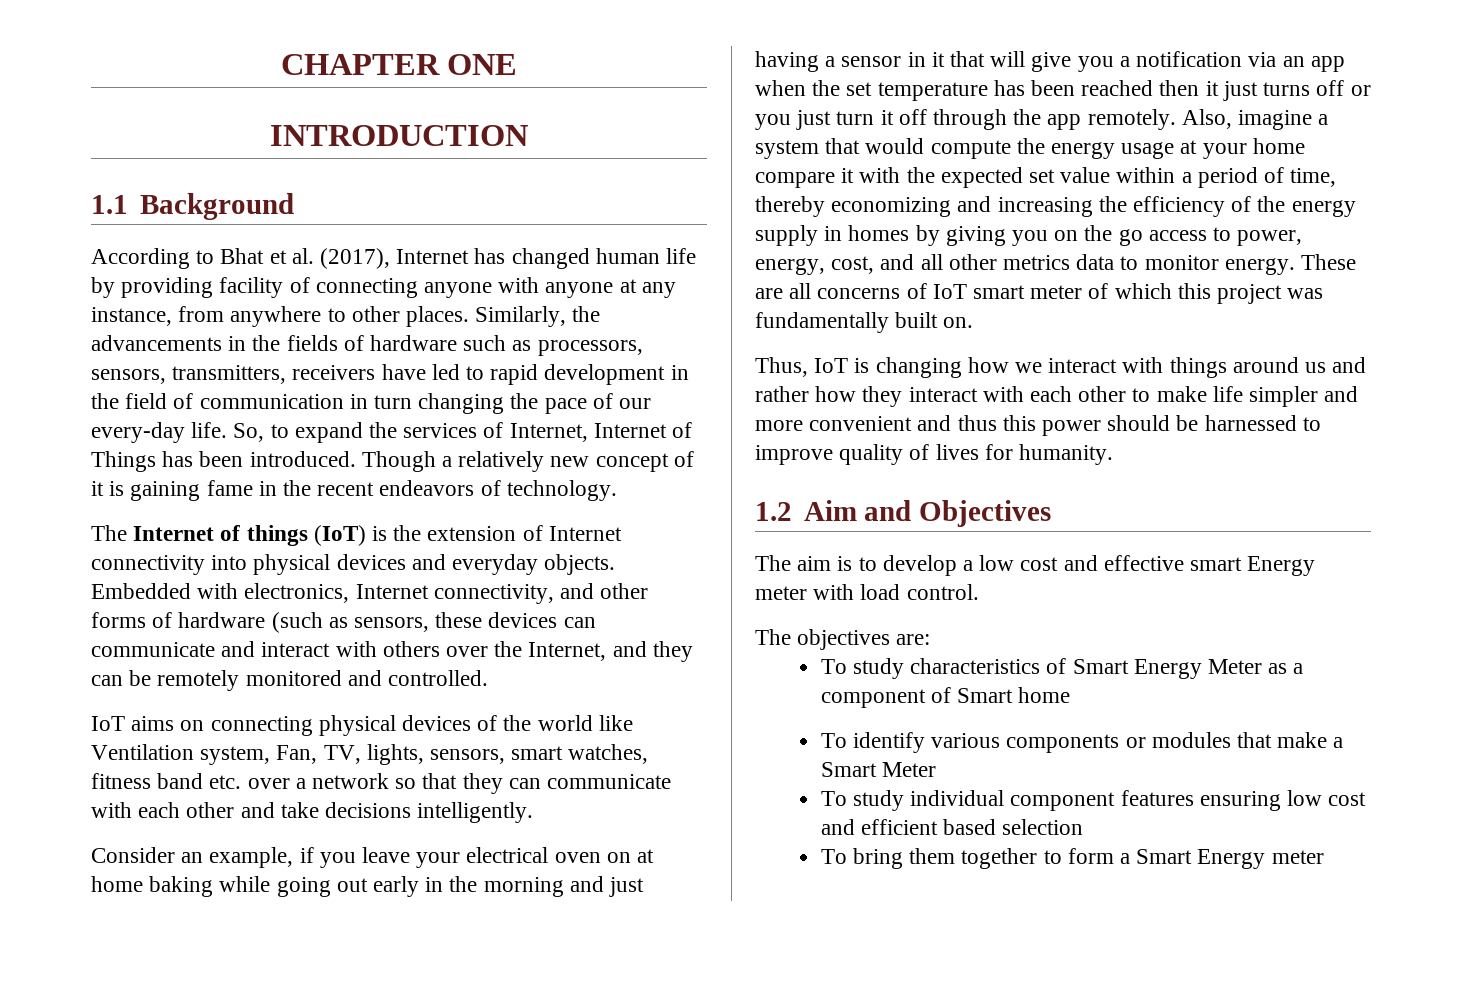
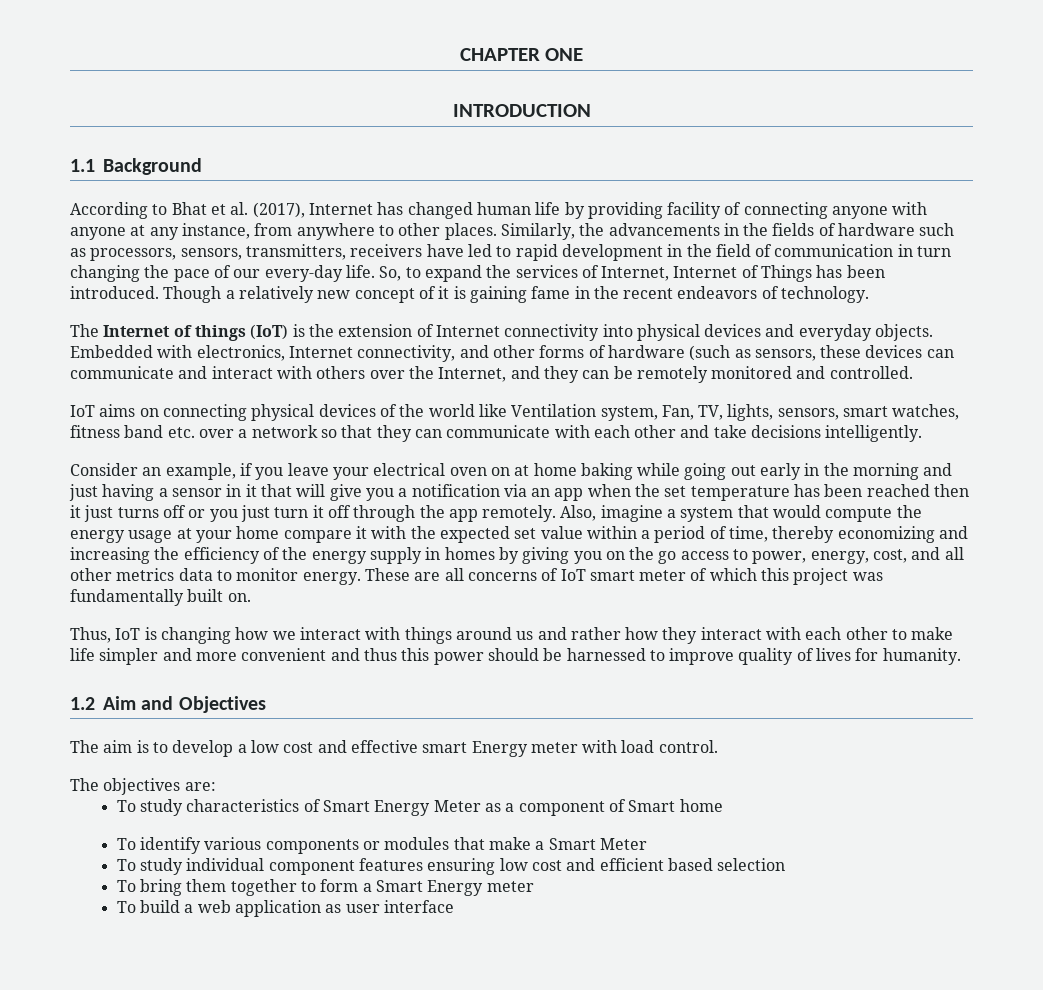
+ To build a web application as user interface

